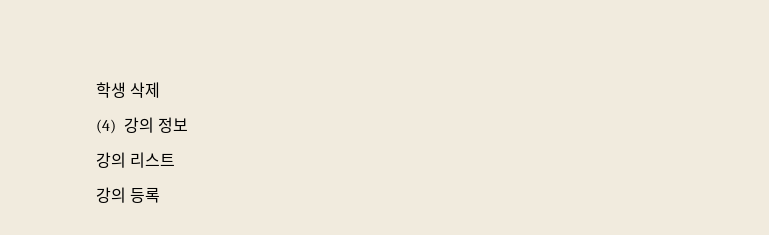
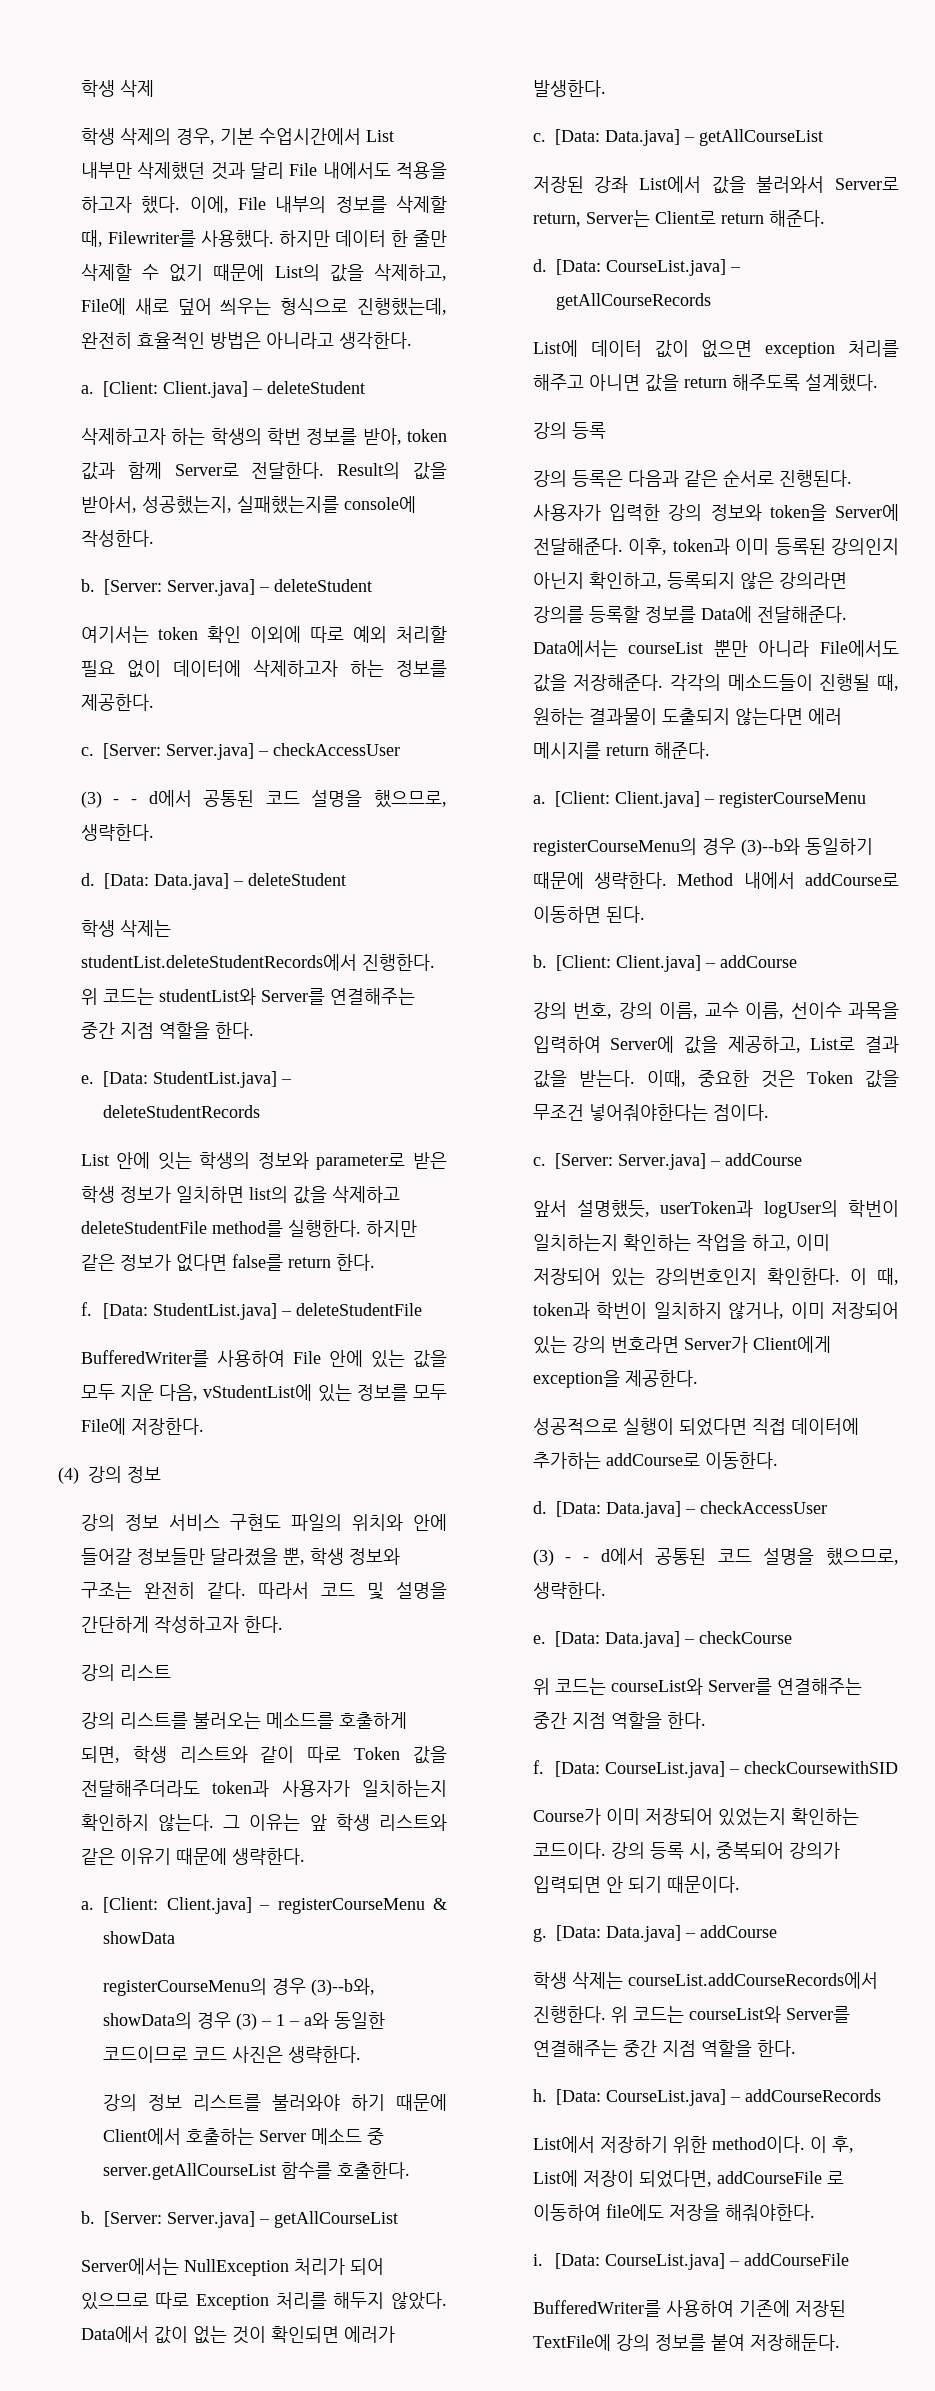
+ 학생 삭제의 경우, 기본 수업시간에서 List 내부만 삭제했던 것과 달리 File 내에서도 적용을 하고자 했다. 이에, File 내부의 정보를 삭제할 때, Filewriter를 사용했다. 하지만 데이터 한 줄만 삭제할 수 없기 때문에 List의 값을 삭제하고, File에 새로 덮어 씌우는 형식으로 진행했는데, 완전히 효율적인 방법은 아니라고 생각한다.
+ a. [Client: Client.java] – deleteStudent
+ 삭제하고자 하는 학생의 학번 정보를 받아, token 값과 함께 Server로 전달한다. Result의 값을 받아서, 성공했는지, 실패했는지를 console에 작성한다.
+ b. [Server: Server.java] – deleteStudent
+ 여기서는 token 확인 이외에 따로 예외 처리할 필요 없이 데이터에 삭제하고자 하는 정보를 제공한다.
+ c. [Server: Server.java] – checkAccessUser
+ (3) - - d에서 공통된 코드 설명을 했으므로, 생략한다.
+ d. [Data: Data.java] – deleteStudent
+ 학생 삭제는 studentList.deleteStudentRecords에서 진행한다. 위 코드는 studentList와 Server를 연결해주는 중간 지점 역할을 한다.
+ e. [Data: StudentList.java] – deleteStudentRecords
+ List 안에 잇는 학생의 정보와 parameter로 받은 학생 정보가 일치하면 list의 값을 삭제하고 deleteStudentFile method를 실행한다. 하지만 같은 정보가 없다면 false를 return 한다.
+ f. [Data: StudentList.java] – deleteStudentFile
+ BufferedWriter를 사용하여 File 안에 있는 값을 모두 지운 다음, vStudentList에 있는 정보를 모두 File에 저장한다.
  (4) 강의 정보
+ 강의 정보 서비스 구현도 파일의 위치와 안에 들어갈 정보들만 달라졌을 뿐, 학생 정보와 구조는 완전히 같다. 따라서 코드 및 설명을 간단하게 작성하고자 한다.
  강의 리스트
+ 강의 리스트를 불러오는 메소드를 호출하게 되면, 학생 리스트와 같이 따로 Token 값을 전달해주더라도 token과 사용자가 일치하는지 확인하지 않는다. 그 이유는 앞 학생 리스트와 같은 이유기 때문에 생략한다.
+ a. [Client: Client.java] – registerCourseMenu & showData
+ registerCourseMenu의 경우 (3)--b와, showData의 경우 (3) – 1 – a와 동일한 코드이므로 코드 사진은 생략한다.
+ 강의 정보 리스트를 불러와야 하기 때문에 Client에서 호출하는 Server 메소드 중 server.getAllCourseList 함수를 호출한다.
+ b. [Server: Server.java] – getAllCourseList
+ Server에서는 NullException 처리가 되어 있으므로 따로 Exception 처리를 해두지 않았다. Data에서 값이 없는 것이 확인되면 에러가 발생한다.
+ c. [Data: Data.java] – getAllCourseList
+ 저장된 강좌 List에서 값을 불러와서 Server로 return, Server는 Client로 return 해준다.
+ d. [Data: CourseList.java] – getAllCourseRecords
+ List에 데이터 값이 없으면 exception 처리를 해주고 아니면 값을 return 해주도록 설계했다.
  강의 등록
+ 강의 등록은 다음과 같은 순서로 진행된다. 사용자가 입력한 강의 정보와 token을 Server에 전달해준다. 이후, token과 이미 등록된 강의인지 아닌지 확인하고, 등록되지 않은 강의라면 강의를 등록할 정보를 Data에 전달해준다. Data에서는 courseList 뿐만 아니라 File에서도 값을 저장해준다. 각각의 메소드들이 진행될 때, 원하는 결과물이 도출되지 않는다면 에러 메시지를 return 해준다.
+ a. [Client: Client.java] – registerCourseMenu
+ registerCourseMenu의 경우 (3)--b와 동일하기 때문에 생략한다. Method 내에서 addCourse로 이동하면 된다.
+ b. [Client: Client.java] – addCourse
+ 강의 번호, 강의 이름, 교수 이름, 선이수 과목을 입력하여 Server에 값을 제공하고, List로 결과 값을 받는다. 이때, 중요한 것은 Token 값을 무조건 넣어줘야한다는 점이다.
+ c. [Server: Server.java] – addCourse
+ 앞서 설명했듯, userToken과 logUser의 학번이 일치하는지 확인하는 작업을 하고, 이미 저장되어 있는 강의번호인지 확인한다. 이 때, token과 학번이 일치하지 않거나, 이미 저장되어 있는 강의 번호라면 Server가 Client에게 exception을 제공한다.
+ 성공적으로 실행이 되었다면 직접 데이터에 추가하는 addCourse로 이동한다.
+ d. [Data: Data.java] – checkAccessUser
+ (3) - - d에서 공통된 코드 설명을 했으므로, 생략한다.
+ e. [Data: Data.java] – checkCourse
+ 위 코드는 courseList와 Server를 연결해주는 중간 지점 역할을 한다.
+ f. [Data: CourseList.java] – checkCoursewithSID
+ Course가 이미 저장되어 있었는지 확인하는 코드이다. 강의 등록 시, 중복되어 강의가 입력되면 안 되기 때문이다.
+ g. [Data: Data.java] – addCourse
+ 학생 삭제는 courseList.addCourseRecords에서 진행한다. 위 코드는 courseList와 Server를 연결해주는 중간 지점 역할을 한다.
+ h. [Data: CourseList.java] – addCourseRecords
+ List에서 저장하기 위한 method이다. 이 후, List에 저장이 되었다면, addCourseFile 로 이동하여 file에도 저장을 해줘야한다.
+ i. [Data: CourseList.java] – addCourseFile
+ BufferedWriter를 사용하여 기존에 저장된 TextFile에 강의 정보를 붙여 저장해둔다.

